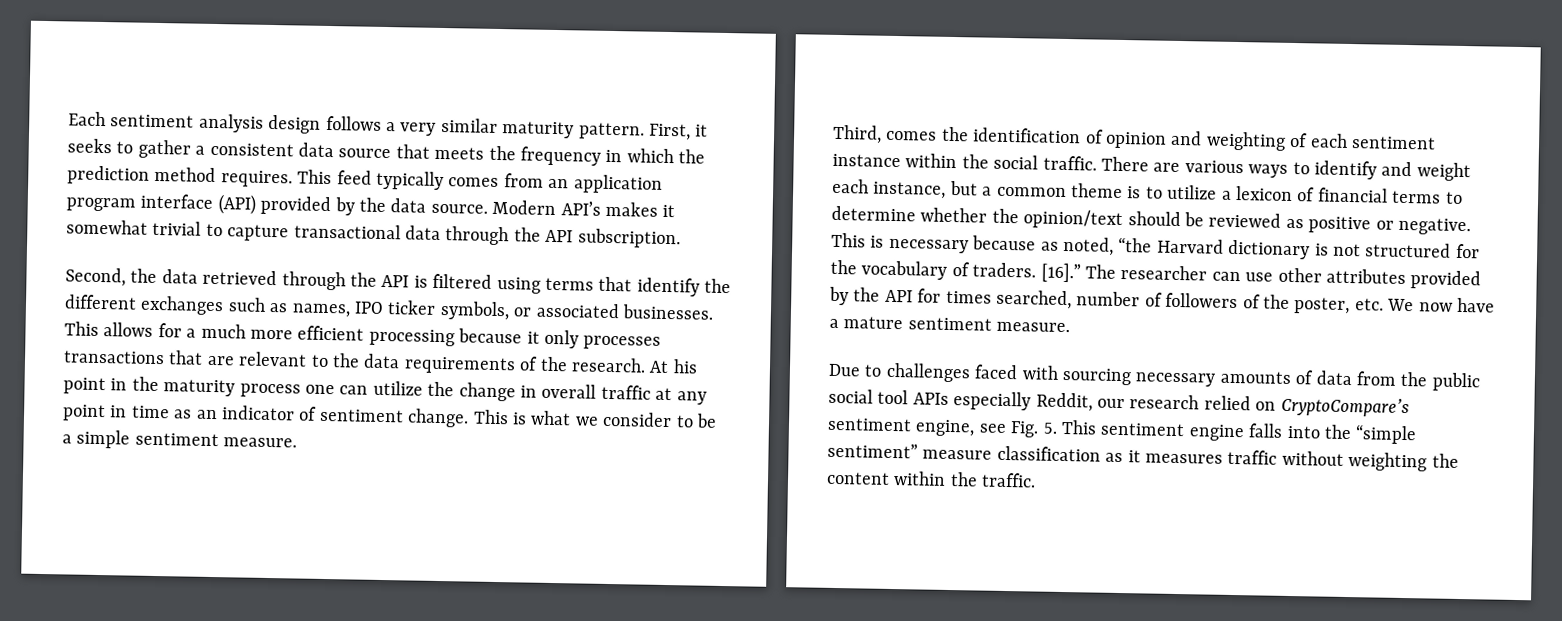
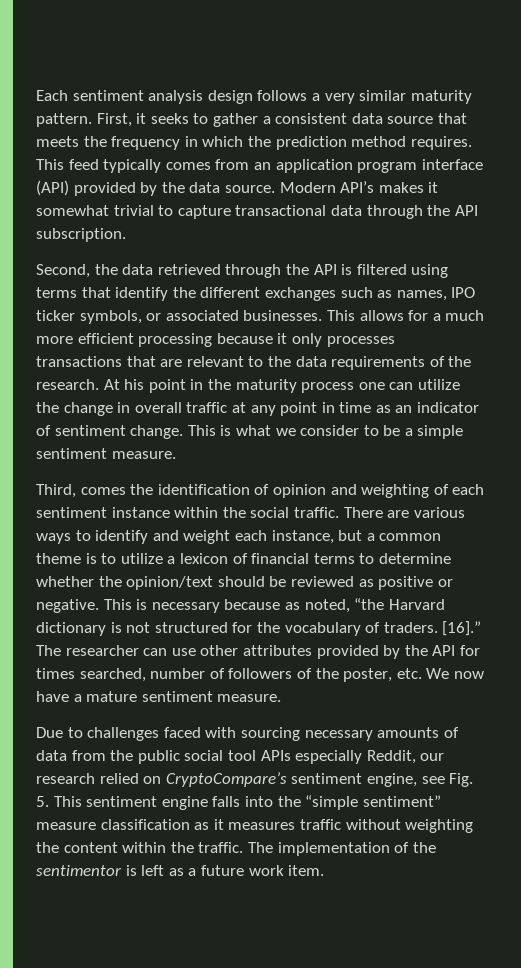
+ The implementation of the sentimentor is left as a future work item.

